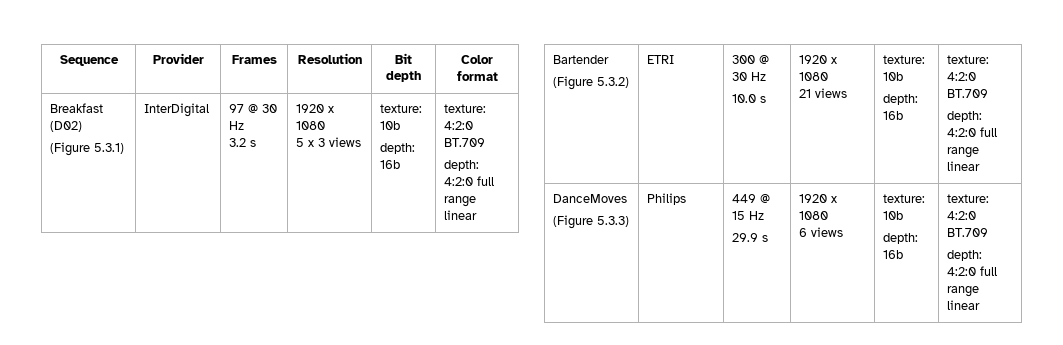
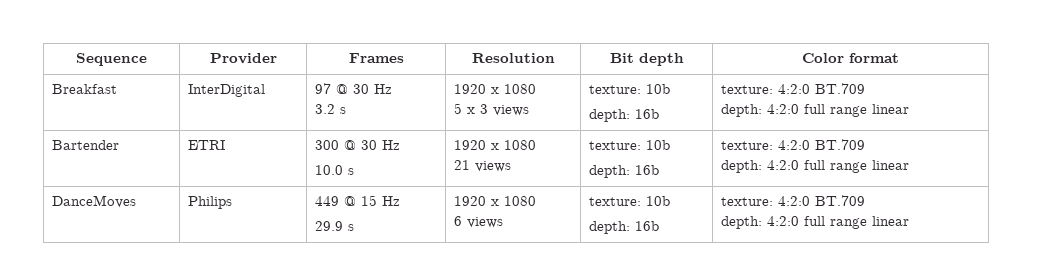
- Breakfast (D02)
- (Figure 5.3.1) | InterDigital | 97 @ 30 Hz
+ Breakfast | InterDigital | 97 @ 30 Hz
- Bartender
- (Figure 5.3.2) | ETRI | 300 @ 30 Hz
+ Bartender | ETRI | 300 @ 30 Hz
- DanceMoves
- (Figure 5.3.3) | Philips | 449 @ 15 Hz
+ DanceMoves | Philips | 449 @ 15 Hz

